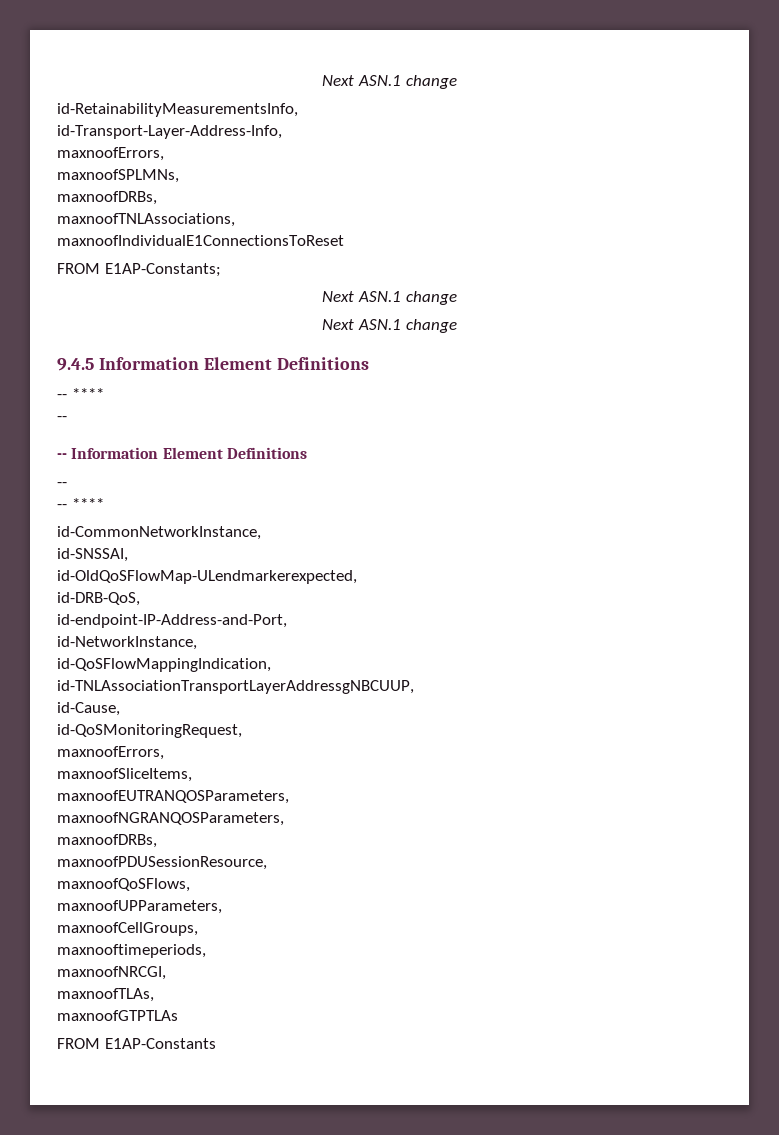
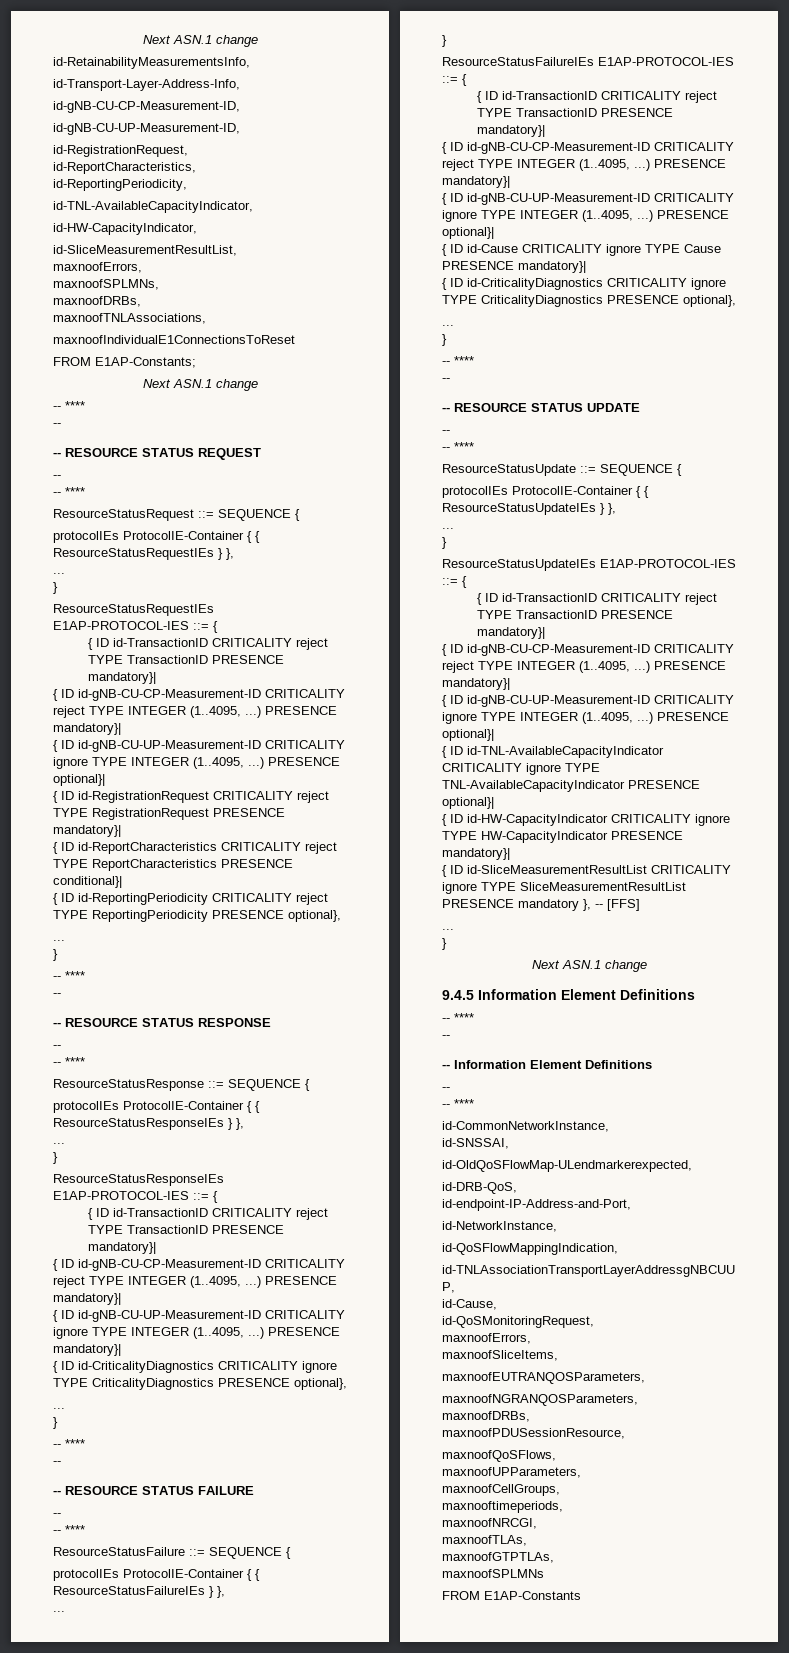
+ id-gNB-CU-CP-Measurement-ID,
+ id-gNB-CU-UP-Measurement-ID,
+ id-RegistrationRequest,
+ id-ReportCharacteristics,
+ id-ReportingPeriodicity,
+ id-TNL-AvailableCapacityIndicator,
+ id-HW-CapacityIndicator,
+ id-SliceMeasurementResultList,
  FROM E1AP-Constants;
  Next ASN.1 change
+ -- ****
+ --
+ -- RESOURCE STATUS REQUEST
+ --
+ -- ****
+ ResourceStatusRequest ::= SEQUENCE {
+ protocolIEs ProtocolIE-Container { { ResourceStatusRequestIEs } },
+ ...
+ }
+ ResourceStatusRequestIEs E1AP-PROTOCOL-IES ::= {
+ { ID id-TransactionID CRITICALITY reject TYPE TransactionID PRESENCE mandatory}|
+ { ID id-gNB-CU-CP-Measurement-ID CRITICALITY reject TYPE INTEGER (1..4095, ...) PRESENCE mandatory}|
+ { ID id-gNB-CU-UP-Measurement-ID CRITICALITY ignore TYPE INTEGER (1..4095, ...) PRESENCE optional}|
+ { ID id-RegistrationRequest CRITICALITY reject TYPE RegistrationRequest PRESENCE mandatory}|
+ { ID id-ReportCharacteristics CRITICALITY reject TYPE ReportCharacteristics PRESENCE conditional}|
+ { ID id-ReportingPeriodicity CRITICALITY reject TYPE ReportingPeriodicity PRESENCE optional},
+ ...
+ }
+ -- ****
+ --
+ -- RESOURCE STATUS RESPONSE
+ --
+ -- ****
+ ResourceStatusResponse ::= SEQUENCE {
+ protocolIEs ProtocolIE-Container { { ResourceStatusResponseIEs } },
+ ...
+ }
+ ResourceStatusResponseIEs E1AP-PROTOCOL-IES ::= {
+ { ID id-TransactionID CRITICALITY reject TYPE TransactionID PRESENCE mandatory}|
+ { ID id-gNB-CU-CP-Measurement-ID CRITICALITY reject TYPE INTEGER (1..4095, ...) PRESENCE mandatory}|
+ { ID id-gNB-CU-UP-Measurement-ID CRITICALITY ignore TYPE INTEGER (1..4095, ...) PRESENCE mandatory}|
+ { ID id-CriticalityDiagnostics CRITICALITY ignore TYPE CriticalityDiagnostics PRESENCE optional},
+ ...
+ }
+ -- ****
+ --
+ -- RESOURCE STATUS FAILURE
+ --
+ -- ****
+ ResourceStatusFailure ::= SEQUENCE {
+ protocolIEs ProtocolIE-Container { { ResourceStatusFailureIEs } },
+ ...
+ }
+ ResourceStatusFailureIEs E1AP-PROTOCOL-IES ::= {
+ { ID id-TransactionID CRITICALITY reject TYPE TransactionID PRESENCE mandatory}|
+ { ID id-gNB-CU-CP-Measurement-ID CRITICALITY reject TYPE INTEGER (1..4095, ...) PRESENCE mandatory}|
+ { ID id-gNB-CU-UP-Measurement-ID CRITICALITY ignore TYPE INTEGER (1..4095, ...) PRESENCE optional}|
+ { ID id-Cause CRITICALITY ignore TYPE Cause PRESENCE mandatory}|
+ { ID id-CriticalityDiagnostics CRITICALITY ignore TYPE CriticalityDiagnostics PRESENCE optional},
+ ...
+ }
+ -- ****
+ --
+ -- RESOURCE STATUS UPDATE
+ --
+ -- ****
+ ResourceStatusUpdate ::= SEQUENCE {
+ protocolIEs ProtocolIE-Container { { ResourceStatusUpdateIEs } },
+ ...
+ }
+ ResourceStatusUpdateIEs E1AP-PROTOCOL-IES ::= {
+ { ID id-TransactionID CRITICALITY reject TYPE TransactionID PRESENCE mandatory}|
+ { ID id-gNB-CU-CP-Measurement-ID CRITICALITY reject TYPE INTEGER (1..4095, ...) PRESENCE mandatory}|
+ { ID id-gNB-CU-UP-Measurement-ID CRITICALITY ignore TYPE INTEGER (1..4095, ...) PRESENCE optional}|
+ { ID id-TNL-AvailableCapacityIndicator CRITICALITY ignore TYPE TNL-AvailableCapacityIndicator PRESENCE optional}|
+ { ID id-HW-CapacityIndicator CRITICALITY ignore TYPE HW-CapacityIndicator PRESENCE mandatory}|
+ { ID id-SliceMeasurementResultList CRITICALITY ignore TYPE SliceMeasurementResultList PRESENCE mandatory }, -- [FFS]
+ ...
+ }
- maxnoofGTPTLAs
+ maxnoofGTPTLAs,
+ maxnoofSPLMNs

